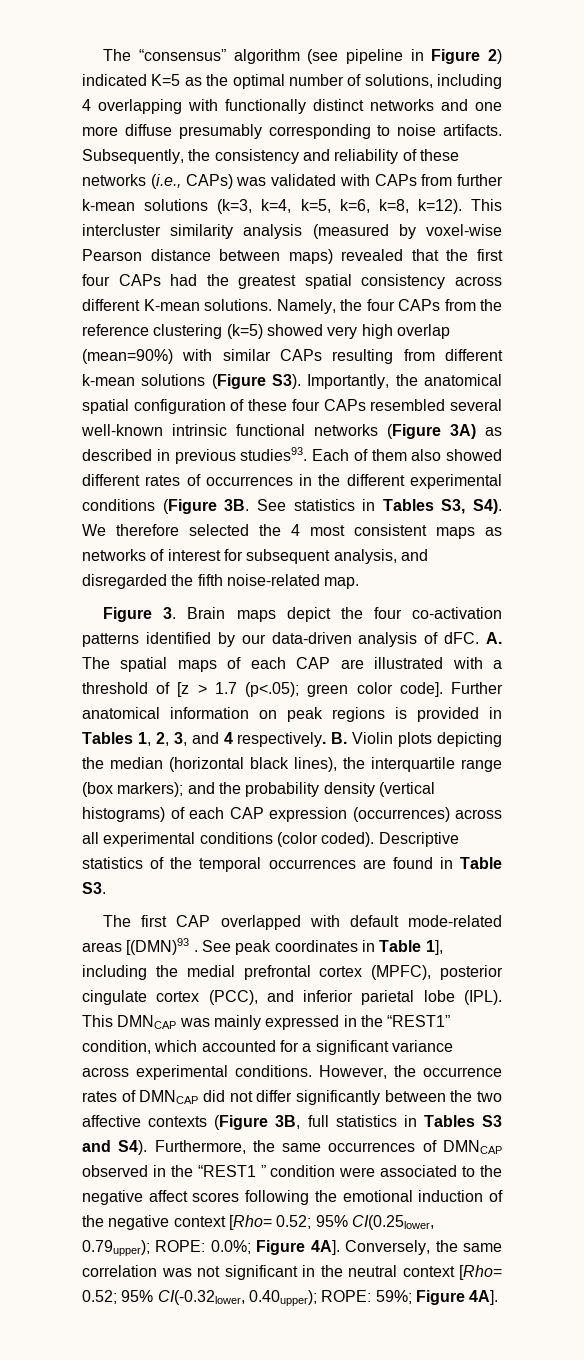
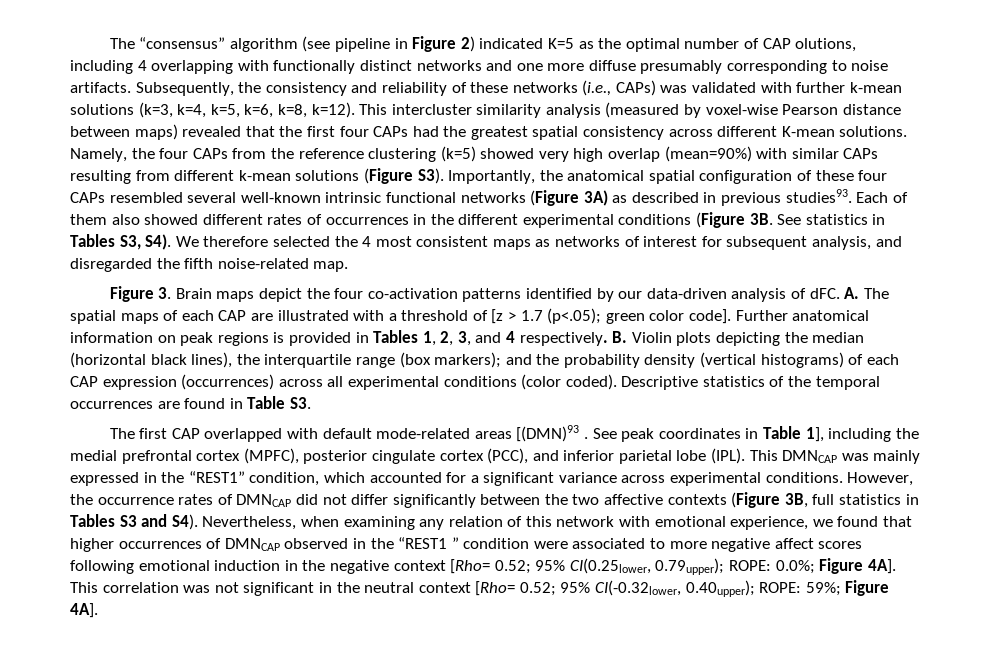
- The “consensus” algorithm (see pipeline in Figure 2) indicated K=5 as the optimal number of solutions, including 4 overlapping with functionally distinct networks and one more diffuse presumably corresponding to noise artifacts.
+ The “consensus” algorithm (see pipeline in Figure 2) indicated K=5 as the optimal number of CAP olutions, including 4 overlapping with functionally distinct networks and one more diffuse presumably corresponding to noise artifacts.
- Subsequently, the consistency and reliability of these networks (i.e., CAPs) was validated with CAPs from further k-mean solutions (k=3, k=4, k=5, k=6, k=8, k=12).
+ Subsequently, the consistency and reliability of these networks (i.e., CAPs) was validated with further k-mean solutions (k=3, k=4, k=5, k=6, k=8, k=12).
- However, the occurrence rates of DMNCAP did not differ significantly between the two affective contexts (Figure 3B, full statistics in Tables S3 and S4). Furthermore, the same occurrences of DMNCAP observed in the “REST1 ” condition were associated to the negative affect scores following the emotional induction of the negative context [Rho= 0.52; 95% CI(0.25lower, 0.79upper); ROPE: 0.0%; Figure 4A].
+ However, the occurrence rates of DMNCAP did not differ significantly between the two affective contexts (Figure 3B, full statistics in Tables S3 and S4). Nevertheless, when examining any relation of this network with emotional experience, we found that higher occurrences of DMNCAP observed in the “REST1 ” condition were associated to more negative affect scores following emotional induction in the negative context [Rho= 0.52; 95% CI(0.25lower, 0.79upper); ROPE: 0.0%; Figure 4A].
- Conversely, the same correlation was not significant in the neutral context [Rho= 0.52; 95% CI(-0.32lower, 0.40upper); ROPE: 59%; Figure 4A].
+ This correlation was not significant in the neutral context [Rho= 0.52; 95% CI(-0.32lower, 0.40upper); ROPE: 59%; Figure 4A].

